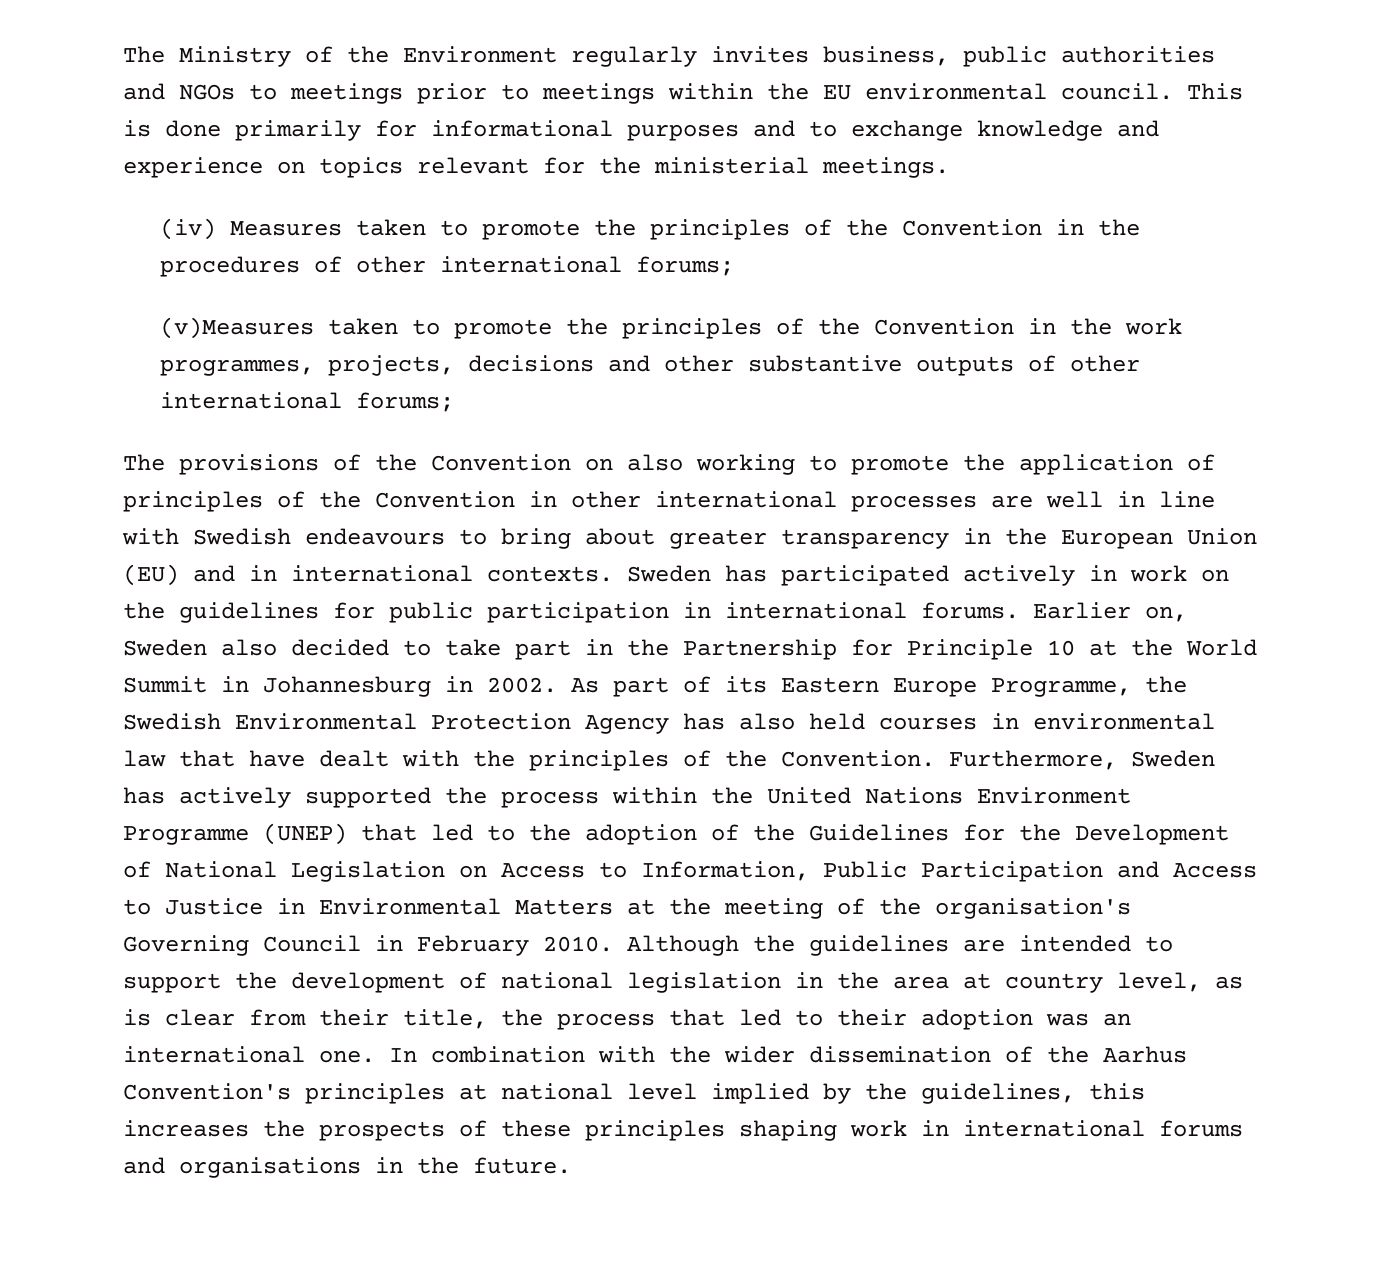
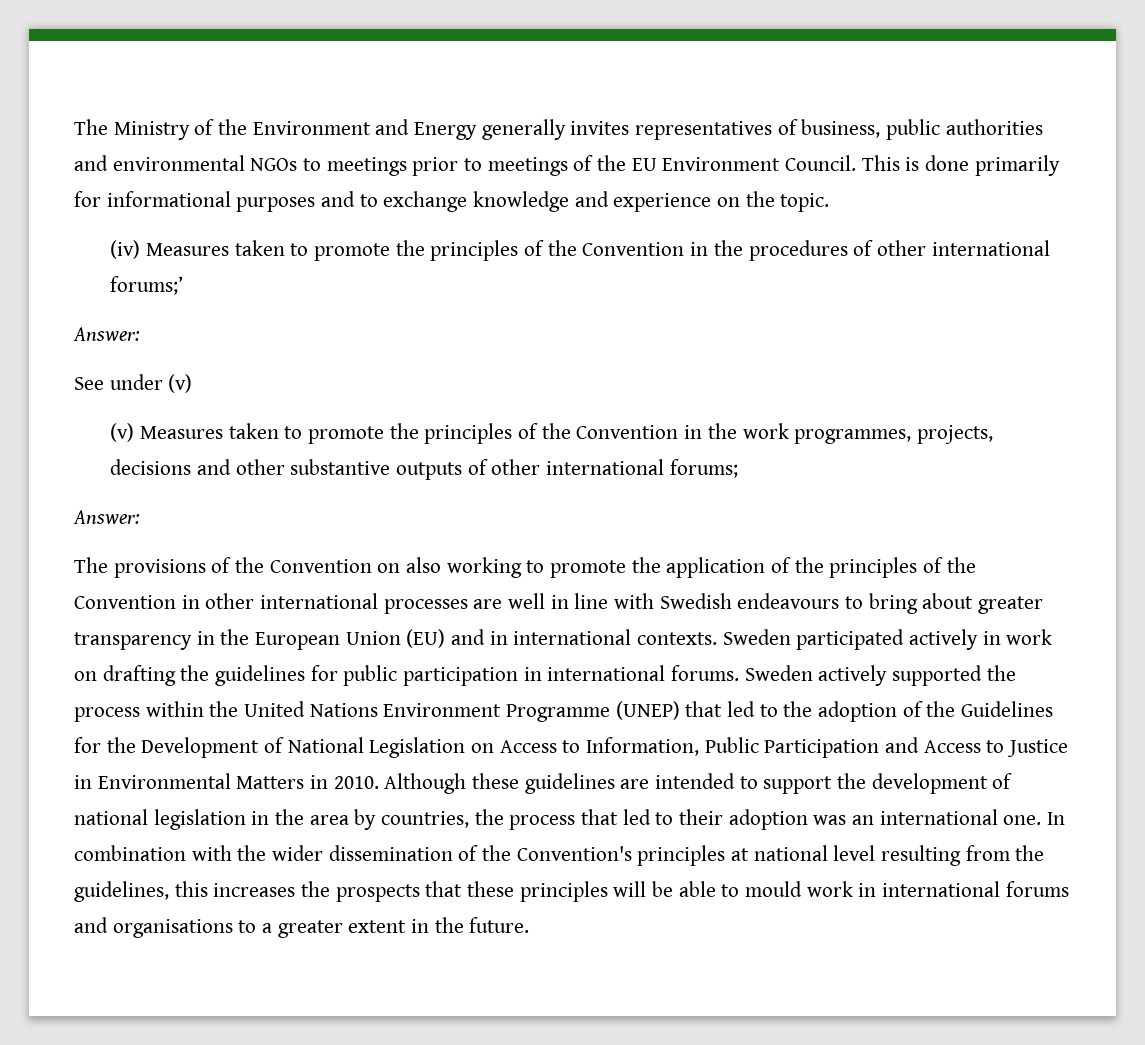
- The Ministry of the Environment regularly invites business, public authorities and NGOs to meetings prior to meetings within the EU environmental council.
+ The Ministry of the Environment and Energy generally invites representatives of business, public authorities and environmental NGOs to meetings prior to meetings of the EU Environment Council.
- This is done primarily for informational purposes and to exchange knowledge and experience on topics relevant for the ministerial meetings.
+ This is done primarily for informational purposes and to exchange knowledge and experience on the topic.
- (iv) Measures taken to promote the principles of the Convention in the procedures of other international forums;
- (v)Measures taken to promote the principles of the Convention in the work programmes, projects, decisions and other substantive outputs of other international forums;
+ (iv) Measures taken to promote the principles of the Convention in the procedures of other international forums;’
+ Answer:
+ See under (v)
+ (v) Measures taken to promote the principles of the Convention in the work programmes, projects, decisions and other substantive outputs of other international forums;
+ Answer:
- The provisions of the Convention on also working to promote the application of principles of the Convention in other international processes are well in line with Swedish endeavours to bring about greater transparency in the European Union (EU) and in international contexts.
+ The provisions of the Convention on also working to promote the application of the principles of the Convention in other international processes are well in line with Swedish endeavours to bring about greater transparency in the European Union (EU) and in international contexts.
- Sweden has participated actively in work on the guidelines for public participation in international forums.
+ Sweden participated actively in work on drafting the guidelines for public participation in international forums.
- Earlier on, Sweden also decided to take part in the Partnership for Principle 10 at the World Summit in Johannesburg in 2002. As part of its Eastern Europe Programme, the Swedish Environmental Protection Agency has also held courses in environmental law that have dealt with the principles of the Convention. Furthermore, Sweden has actively supported the process within the United Nations Environment Programme (UNEP) that led to the adoption of the Guidelines for the Development of National Legislation on Access to Information, Public Participation and Access to Justice in Environmental Matters at the meeting of the organisation's Governing Council in February 2010.
+ Sweden actively supported the process within the United Nations Environment Programme (UNEP) that led to the adoption of the Guidelines for the Development of National Legislation on Access to Information, Public Participation and Access to Justice in Environmental Matters in 2010.
- Although the guidelines are intended to support the development of national legislation in the area at country level, as is clear from their title, the process that led to their adoption was an international one.
+ Although these guidelines are intended to support the development of national legislation in the area by countries, the process that led to their adoption was an international one.
- In combination with the wider dissemination of the Aarhus Convention's principles at national level implied by the guidelines, this increases the prospects of these principles shaping work in international forums and organisations in the future.
+ In combination with the wider dissemination of the Convention's principles at national level resulting from the guidelines, this increases the prospects that these principles will be able to mould work in international forums and organisations to a greater extent in the future.

